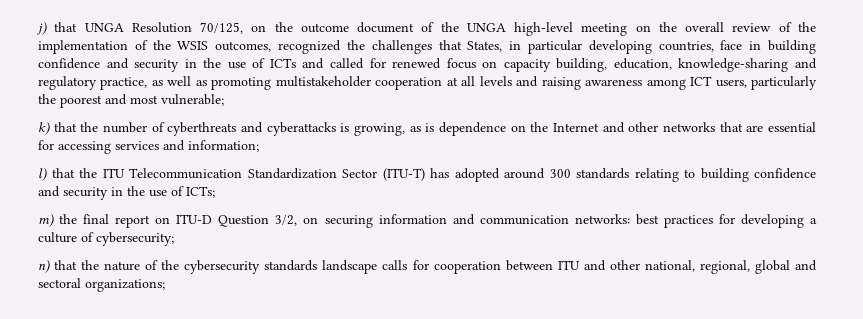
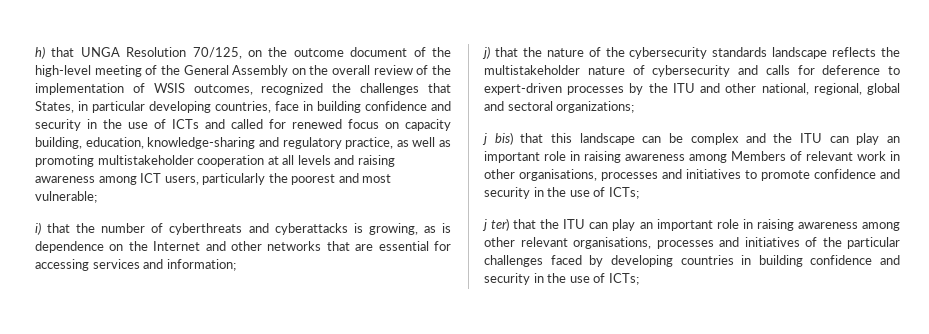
- j) that UNGA Resolution 70/125, on the outcome document of the UNGA high-level meeting on the overall review of the implementation of the WSIS outcomes, recognized the challenges that States, in particular developing countries, face in building confidence and security in the use of ICTs and called for renewed focus on capacity building, education, knowledge-sharing and regulatory practice, as well as promoting multistakeholder cooperation at all levels and raising awareness among ICT users, particularly the poorest and most vulnerable;
+ h) that UNGA Resolution 70/125, on the outcome document of the high-level meeting of the General Assembly on the overall review of the implementation of WSIS outcomes, recognized the challenges that States, in particular developing countries, face in building confidence and security in the use of ICTs and called for renewed focus on capacity building, education, knowledge-sharing and regulatory practice, as well as promoting multistakeholder cooperation at all levels and raising awareness among ICT users, particularly the poorest and most vulnerable;
- k) that the number of cyberthreats and cyberattacks is growing, as is dependence on the Internet and other networks that are essential for accessing services and information;
+ i) that the number of cyberthreats and cyberattacks is growing, as is dependence on the Internet and other networks that are essential for accessing services and information;
- l) that the ITU Telecommunication Standardization Sector (ITU-T) has adopted around 300 standards relating to building confidence and security in the use of ICTs;
+ j) that the nature of the cybersecurity standards landscape reflects the multistakeholder nature of cybersecurity and calls for deference to expert-driven processes by the ITU and other national, regional, global and sectoral organizations;
+ j bis) that this landscape can be complex and the ITU can play an important role in raising awareness among Members of relevant work in other organisations, processes and initiatives to promote confidence and security in the use of ICTs;
+ j ter) that the ITU can play an important role in raising awareness among other relevant organisations, processes and initiatives of the particular challenges faced by developing countries in building confidence and security in the use of ICTs;
- m) the final report on ITU-D Question 3/2, on securing information and communication networks: best practices for developing a culture of cybersecurity;
- n) that the nature of the cybersecurity standards landscape calls for cooperation between ITU and other national, regional, global and sectoral organizations;

